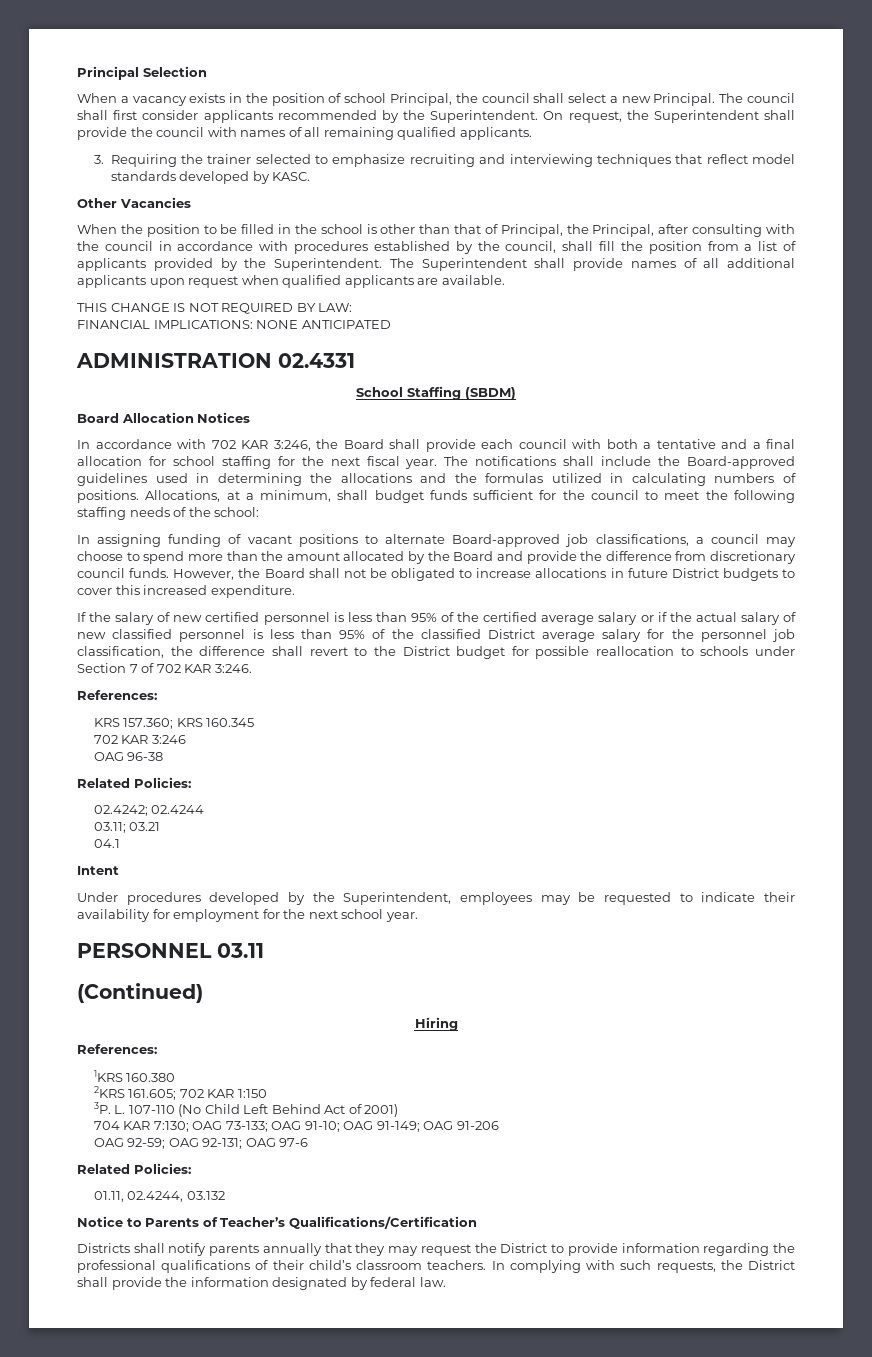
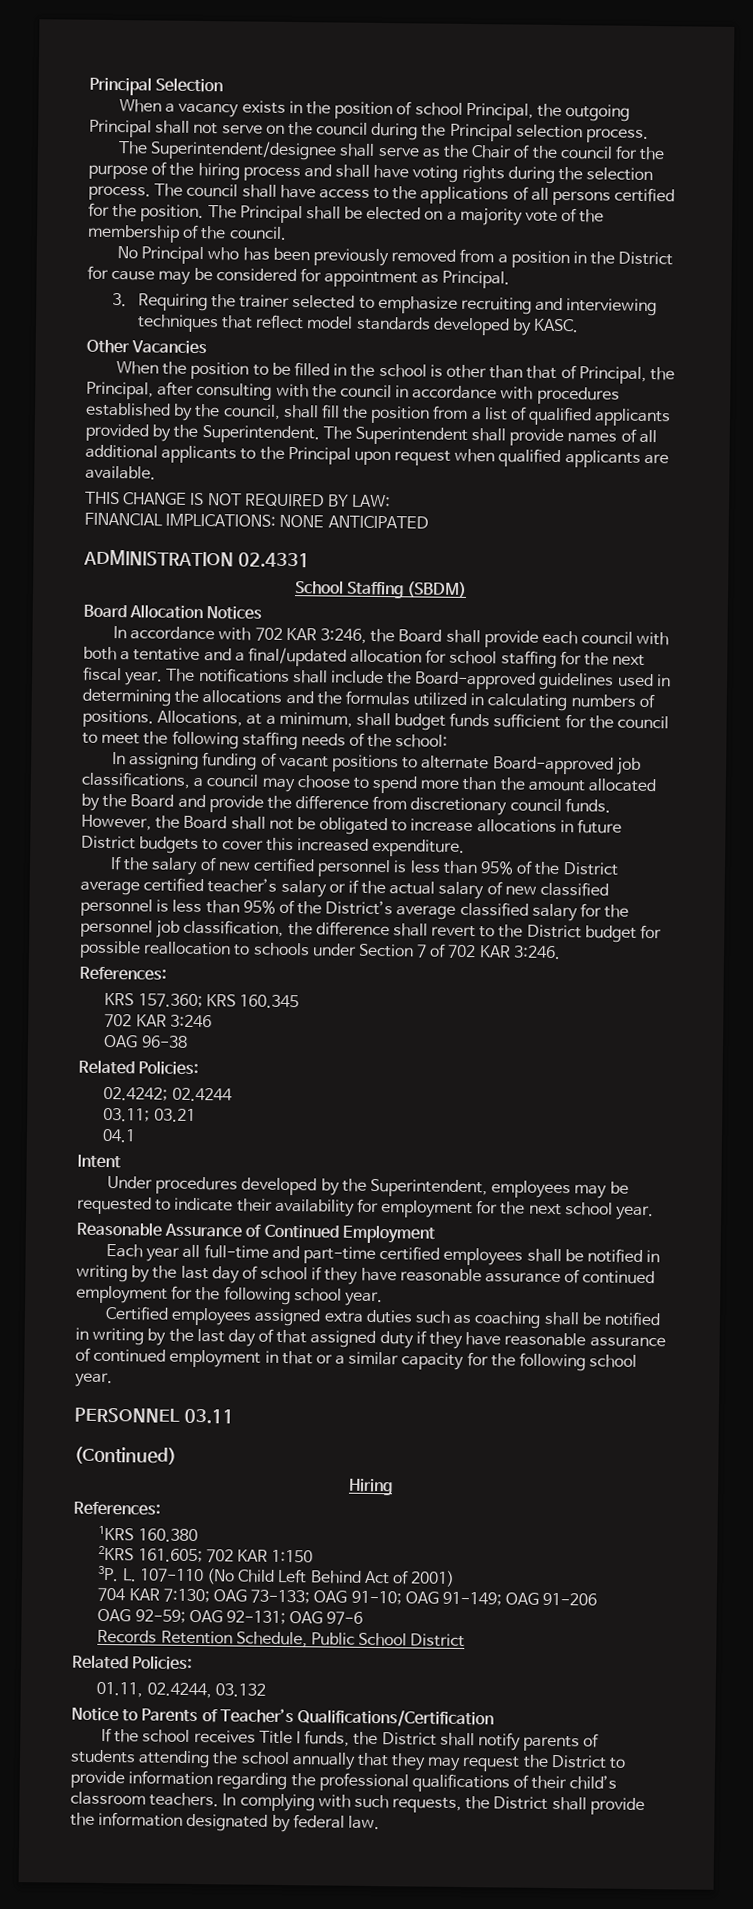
- When a vacancy exists in the position of school Principal, the council shall select a new Principal. The council shall first consider applicants recommended by the Superintendent. On request, the Superintendent shall provide the council with names of all remaining qualified applicants.
+ When a vacancy exists in the position of school Principal, the outgoing Principal shall not serve on the council during the Principal selection process.
+ The Superintendent/designee shall serve as the Chair of the council for the purpose of the hiring process and shall have voting rights during the selection process. The council shall have access to the applications of all persons certified for the position. The Principal shall be elected on a majority vote of the membership of the council.
+ No Principal who has been previously removed from a position in the District for cause may be considered for appointment as Principal.
- When the position to be filled in the school is other than that of Principal, the Principal, after consulting with the council in accordance with procedures established by the council, shall fill the position from a list of applicants provided by the Superintendent.
+ When the position to be filled in the school is other than that of Principal, the Principal, after consulting with the council in accordance with procedures established by the council, shall fill the position from a list of qualified applicants provided by the Superintendent.
- The Superintendent shall provide names of all additional applicants upon request when qualified applicants are available.
+ The Superintendent shall provide names of all additional applicants to the Principal upon request when qualified applicants are available.
- In accordance with 702 KAR 3:246, the Board shall provide each council with both a tentative and a final allocation for school staffing for the next fiscal year.
+ In accordance with 702 KAR 3:246, the Board shall provide each council with both a tentative and a final/updated allocation for school staffing for the next fiscal year.
- If the salary of new certified personnel is less than 95% of the certified average salary or if the actual salary of new classified personnel is less than 95% of the classified District average salary for the personnel job classification, the difference shall revert to the District budget for possible reallocation to schools under Section 7 of 702 KAR 3:246.
+ If the salary of new certified personnel is less than 95% of the District average certified teacher’s salary or if the actual salary of new classified personnel is less than 95% of the District’s average classified salary for the personnel job classification, the difference shall revert to the District budget for possible reallocation to schools under Section 7 of 702 KAR 3:246.
+ Reasonable Assurance of Continued Employment
+ Each year all full-time and part-time certified employees shall be notified in writing by the last day of school if they have reasonable assurance of continued employment for the following school year.
+ Certified employees assigned extra duties such as coaching shall be notified in writing by the last day of that assigned duty if they have reasonable assurance of continued employment in that or a similar capacity for the following school year.
+ Records Retention Schedule, Public School District
- Districts shall notify parents annually that they may request the District to provide information regarding the professional qualifications of their child’s classroom teachers.
+ If the school receives Title I funds, the District shall notify parents of students attending the school annually that they may request the District to provide information regarding the professional qualifications of their child’s classroom teachers.

